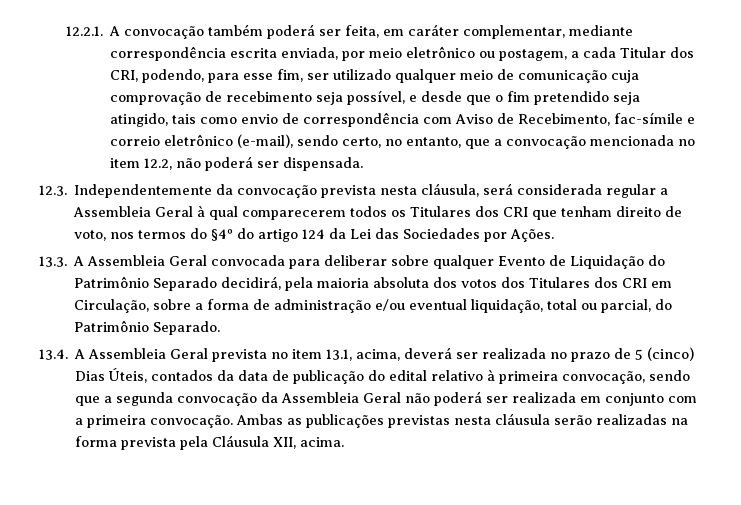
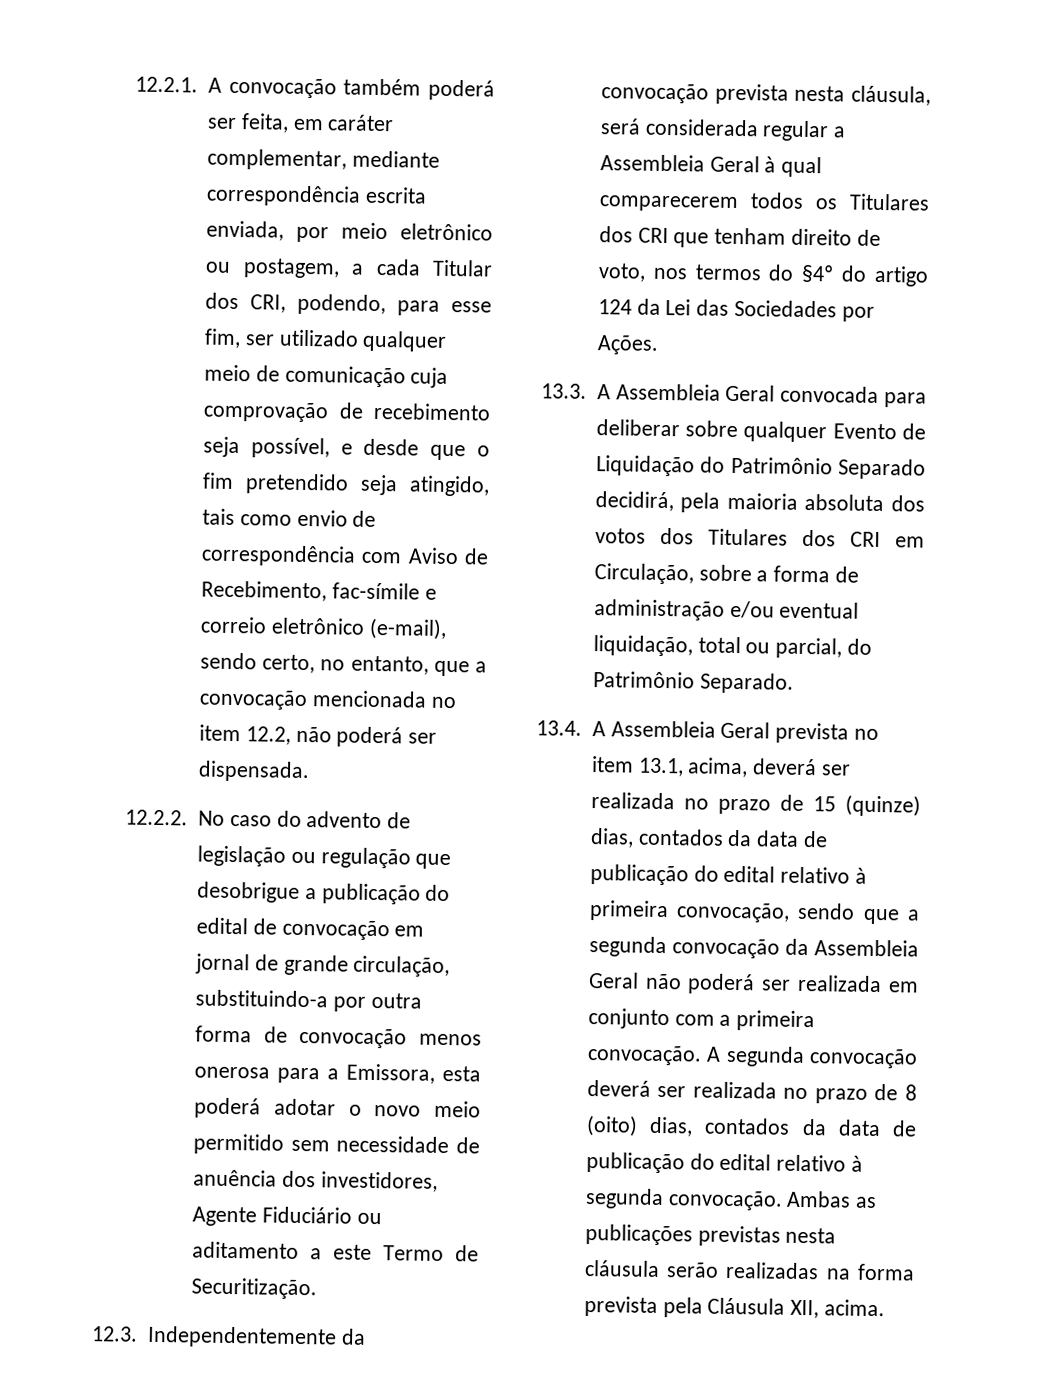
+ 12.2.2. No caso do advento de legislação ou regulação que desobrigue a publicação do edital de convocação em jornal de grande circulação, substituindo-a por outra forma de convocação menos onerosa para a Emissora, esta poderá adotar o novo meio permitido sem necessidade de anuência dos investidores, Agente Fiduciário ou aditamento a este Termo de Securitização.
- 13.4. A Assembleia Geral prevista no item 13.1, acima, deverá ser realizada no prazo de 5 (cinco) Dias Úteis, contados da data de publicação do edital relativo à primeira convocação, sendo que a segunda convocação da Assembleia Geral não poderá ser realizada em conjunto com a primeira convocação.
+ 13.4. A Assembleia Geral prevista no item 13.1, acima, deverá ser realizada no prazo de 15 (quinze) dias, contados da data de publicação do edital relativo à primeira convocação, sendo que a segunda convocação da Assembleia Geral não poderá ser realizada em conjunto com a primeira convocação.
+ A segunda convocação deverá ser realizada no prazo de 8 (oito) dias, contados da data de publicação do edital relativo à segunda convocação.

